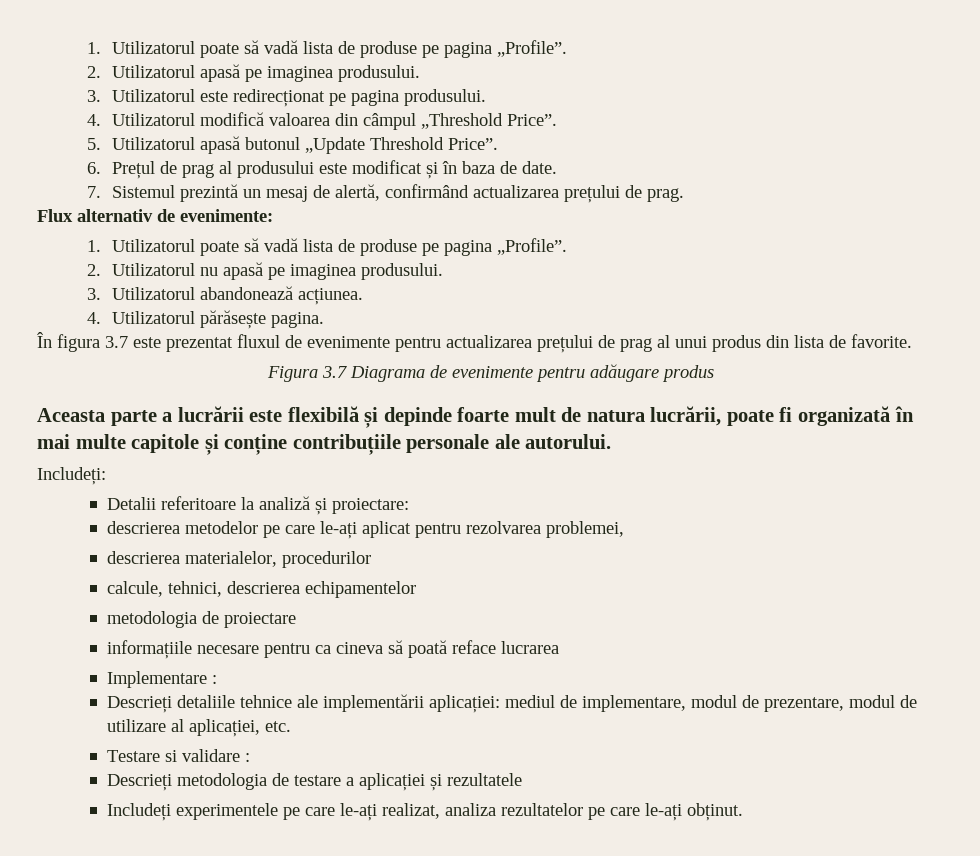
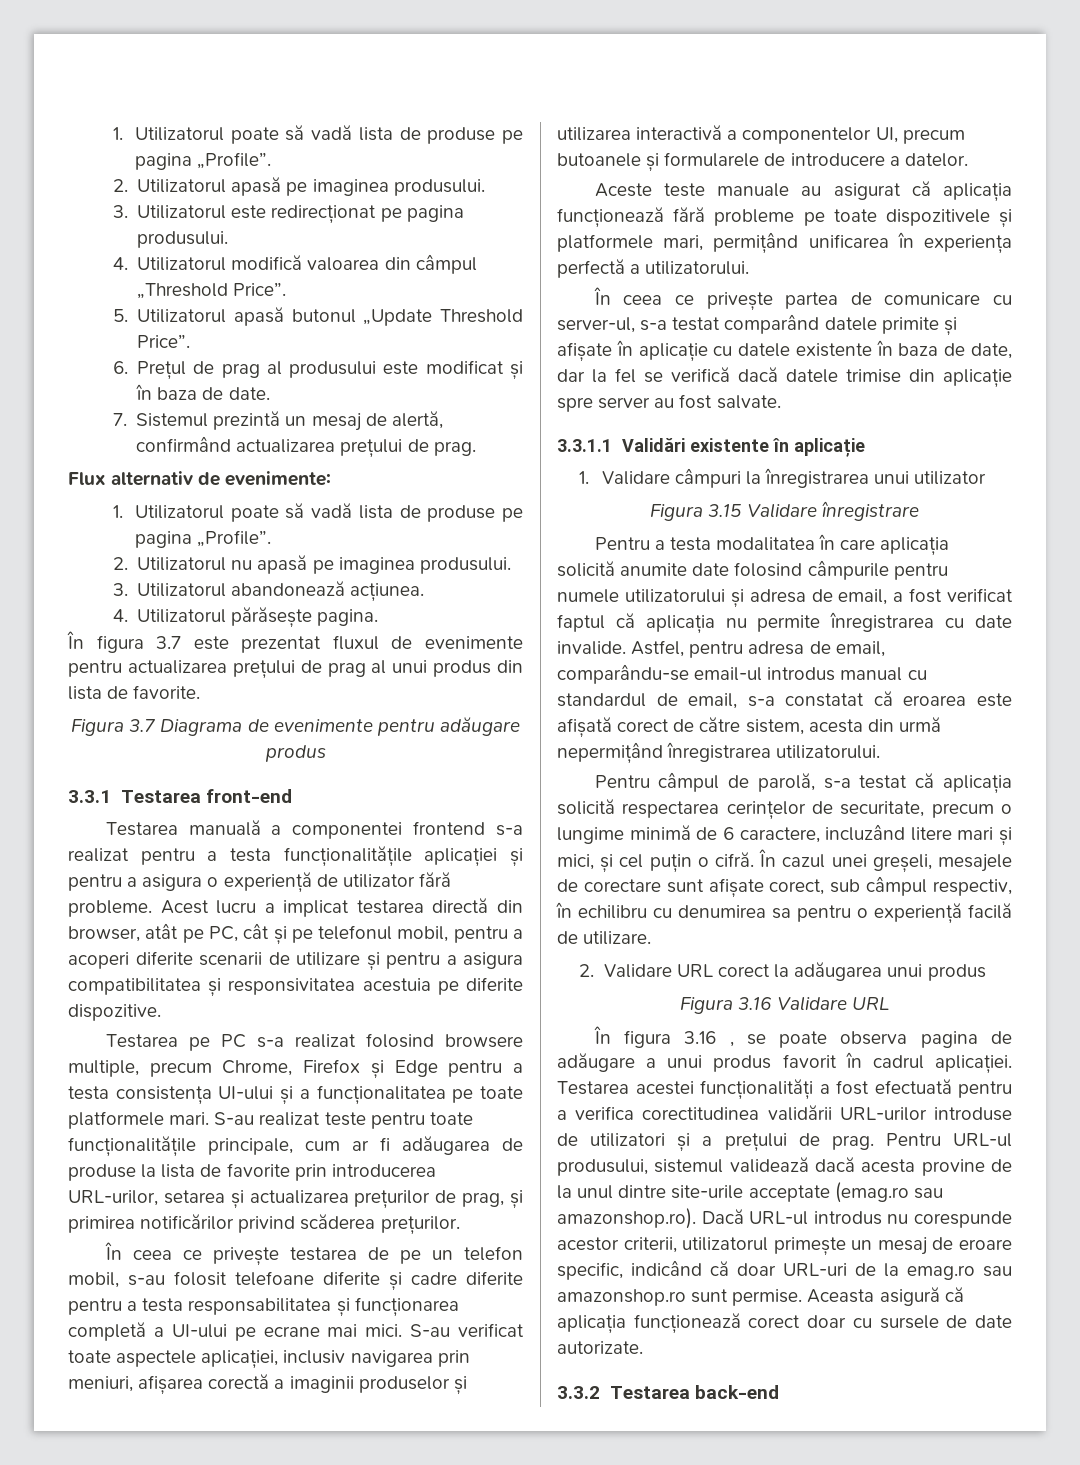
- Aceasta parte a lucrării este flexibilă și depinde foarte mult de natura lucrării, poate fi organizată în mai multe capitole și conține contribuțiile personale ale autorului.
- Includeți:
- Detalii referitoare la analiză și proiectare:
- descrierea metodelor pe care le-ați aplicat pentru rezolvarea problemei,
- descrierea materialelor, procedurilor
- calcule, tehnici, descrierea echipamentelor
- metodologia de proiectare
- informațiile necesare pentru ca cineva să poată reface lucrarea
- Implementare :
- Descrieți detaliile tehnice ale implementării aplicației: mediul de implementare, modul de prezentare, modul de utilizare al aplicației, etc.
- Testare si validare :
- Descrieți metodologia de testare a aplicației și rezultatele
- Includeți experimentele pe care le-ați realizat, analiza rezultatelor pe care le-ați obținut.
+ 3.3.1 Testarea front-end
+ Testarea manuală a componentei frontend s-a realizat pentru a testa funcționalitățile aplicației și pentru a asigura o experiență de utilizator fără probleme. Acest lucru a implicat testarea directă din browser, atât pe PC, cât și pe telefonul mobil, pentru a acoperi diferite scenarii de utilizare și pentru a asigura compatibilitatea și responsivitatea acestuia pe diferite dispozitive.
+ Testarea pe PC s-a realizat folosind browsere multiple, precum Chrome, Firefox și Edge pentru a testa consistența UI-ului și a funcționalitatea pe toate platformele mari. S-au realizat teste pentru toate funcționalitățile principale, cum ar fi adăugarea de produse la lista de favorite prin introducerea URL-urilor, setarea și actualizarea prețurilor de prag, și primirea notificărilor privind scăderea prețurilor.
+ În ceea ce privește testarea de pe un telefon mobil, s-au folosit telefoane diferite și cadre diferite pentru a testa responsabilitatea și funcționarea completă a UI-ului pe ecrane mai mici. S-au verificat toate aspectele aplicației, inclusiv navigarea prin meniuri, afișarea corectă a imaginii produselor și utilizarea interactivă a componentelor UI, precum butoanele și formularele de introducere a datelor.
+ Aceste teste manuale au asigurat că aplicația funcționează fără probleme pe toate dispozitivele și platformele mari, permițând unificarea în experiența perfectă a utilizatorului.
+ În ceea ce privește partea de comunicare cu server-ul, s-a testat comparând datele primite și afișate în aplicație cu datele existente în baza de date, dar la fel se verifică dacă datele trimise din aplicație spre server au fost salvate.
+ 3.3.1.1 Validări existente în aplicație
+ 1. Validare câmpuri la înregistrarea unui utilizator
+ Figura 3.15 Validare înregistrare
+ Pentru a testa modalitatea în care aplicația solicită anumite date folosind câmpurile pentru numele utilizatorului și adresa de email, a fost verificat faptul că aplicația nu permite înregistrarea cu date invalide. Astfel, pentru adresa de email, comparându-se email-ul introdus manual cu standardul de email, s-a constatat că eroarea este afișată corect de către sistem, acesta din urmă nepermițând înregistrarea utilizatorului.
+ Pentru câmpul de parolă, s-a testat că aplicația solicită respectarea cerințelor de securitate, precum o lungime minimă de 6 caractere, incluzând litere mari și mici, și cel puțin o cifră. În cazul unei greșeli, mesajele de corectare sunt afișate corect, sub câmpul respectiv, în echilibru cu denumirea sa pentru o experiență facilă de utilizare.
+ 2. Validare URL corect la adăugarea unui produs
+ Figura 3.16 Validare URL
+ În figura 3.16 , se poate observa pagina de adăugare a unui produs favorit în cadrul aplicației. Testarea acestei funcționalități a fost efectuată pentru a verifica corectitudinea validării URL-urilor introduse de utilizatori și a prețului de prag. Pentru URL-ul produsului, sistemul validează dacă acesta provine de la unul dintre site-urile acceptate (emag.ro sau amazonshop.ro). Dacă URL-ul introdus nu corespunde acestor criterii, utilizatorul primește un mesaj de eroare specific, indicând că doar URL-uri de la emag.ro sau amazonshop.ro sunt permise. Aceasta asigură că aplicația funcționează corect doar cu sursele de date autorizate.
+ 3.3.2 Testarea back-end

